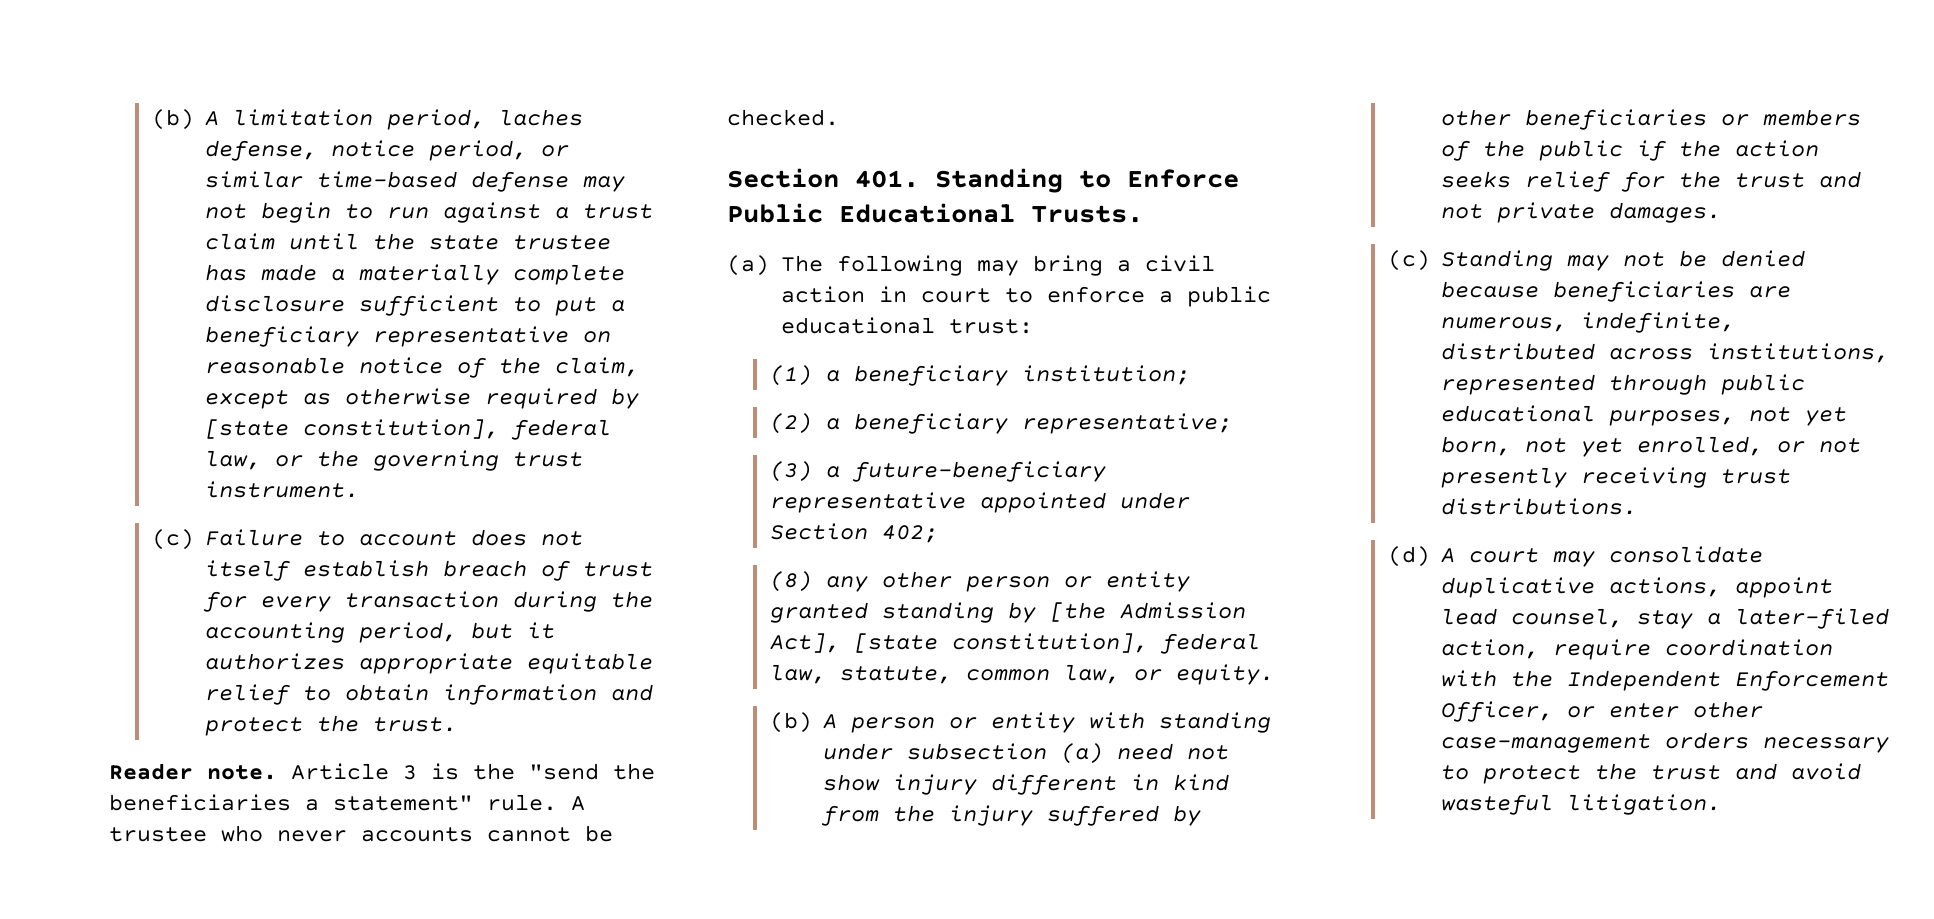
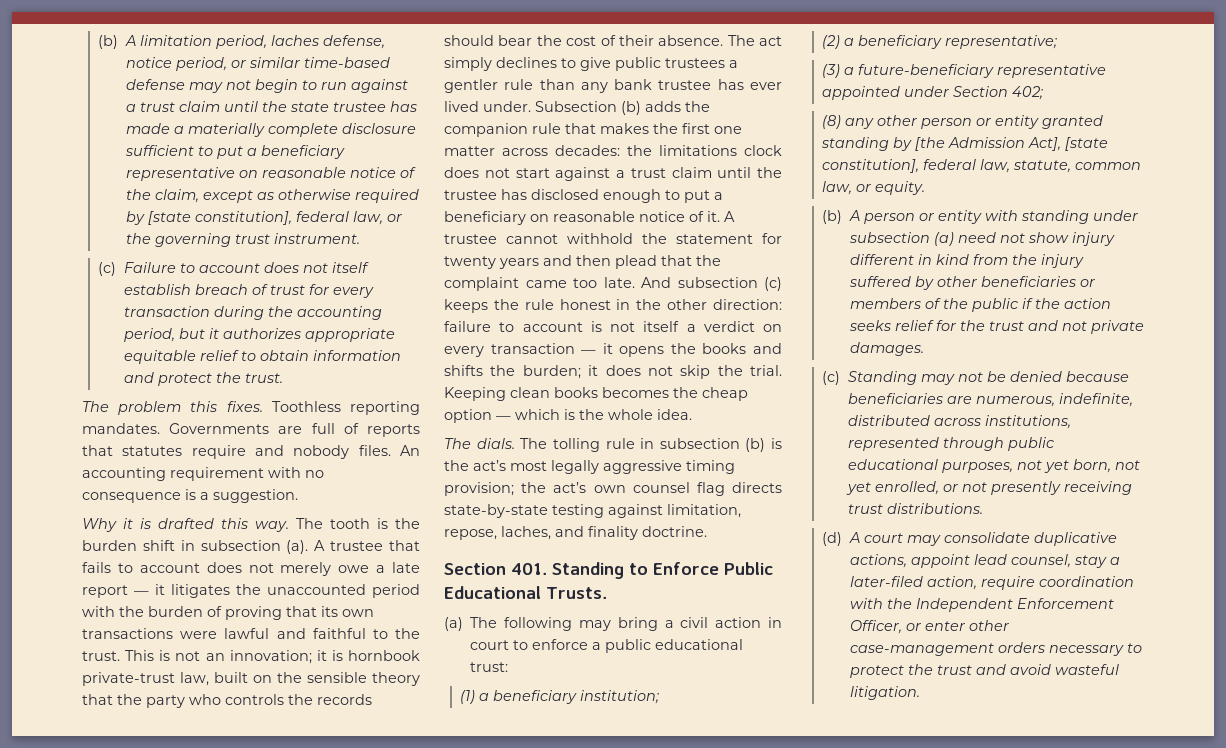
- Reader note. Article 3 is the "send the beneficiaries a statement" rule. A trustee who never accounts cannot be checked.
+ The problem this fixes. Toothless reporting mandates. Governments are full of reports that statutes require and nobody files. An accounting requirement with no consequence is a suggestion.
+ Why it is drafted this way. The tooth is the burden shift in subsection (a). A trustee that fails to account does not merely owe a late report — it litigates the unaccounted period with the burden of proving that its own transactions were lawful and faithful to the trust. This is not an innovation; it is hornbook private-trust law, built on the sensible theory that the party who controls the records should bear the cost of their absence. The act simply declines to give public trustees a gentler rule than any bank trustee has ever lived under. Subsection (b) adds the companion rule that makes the first one matter across decades: the limitations clock does not start against a trust claim until the trustee has disclosed enough to put a beneficiary on reasonable notice of it. A trustee cannot withhold the statement for twenty years and then plead that the complaint came too late. And subsection (c) keeps the rule honest in the other direction: failure to account is not itself a verdict on every transaction — it opens the books and shifts the burden; it does not skip the trial. Keeping clean books becomes the cheap option — which is the whole idea.
+ The dials. The tolling rule in subsection (b) is the act’s most legally aggressive timing provision; the act’s own counsel flag directs state-by-state testing against limitation, repose, laches, and finality doctrine.

